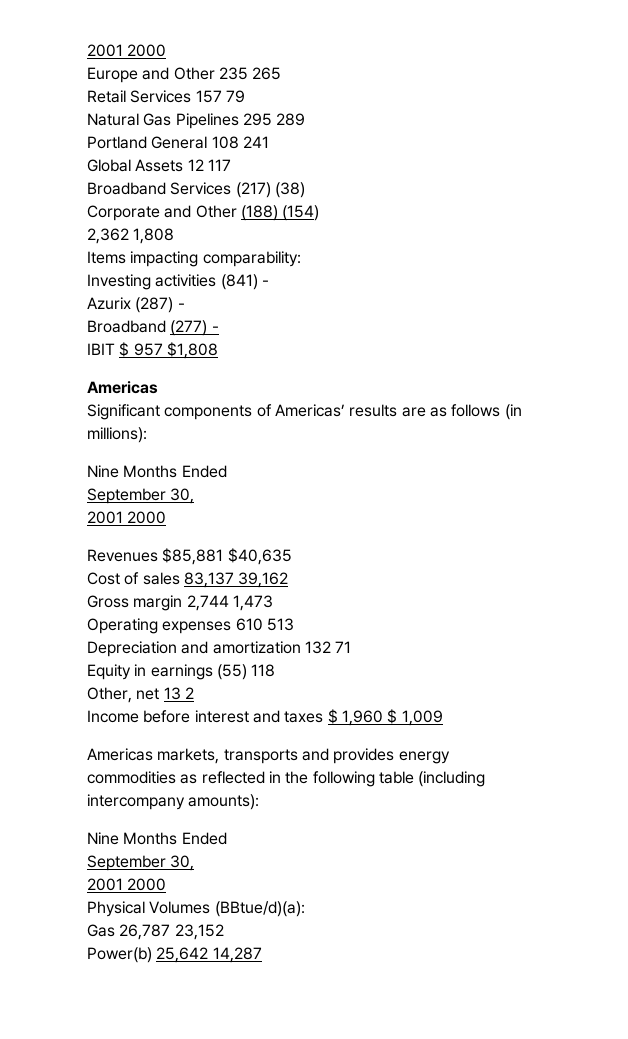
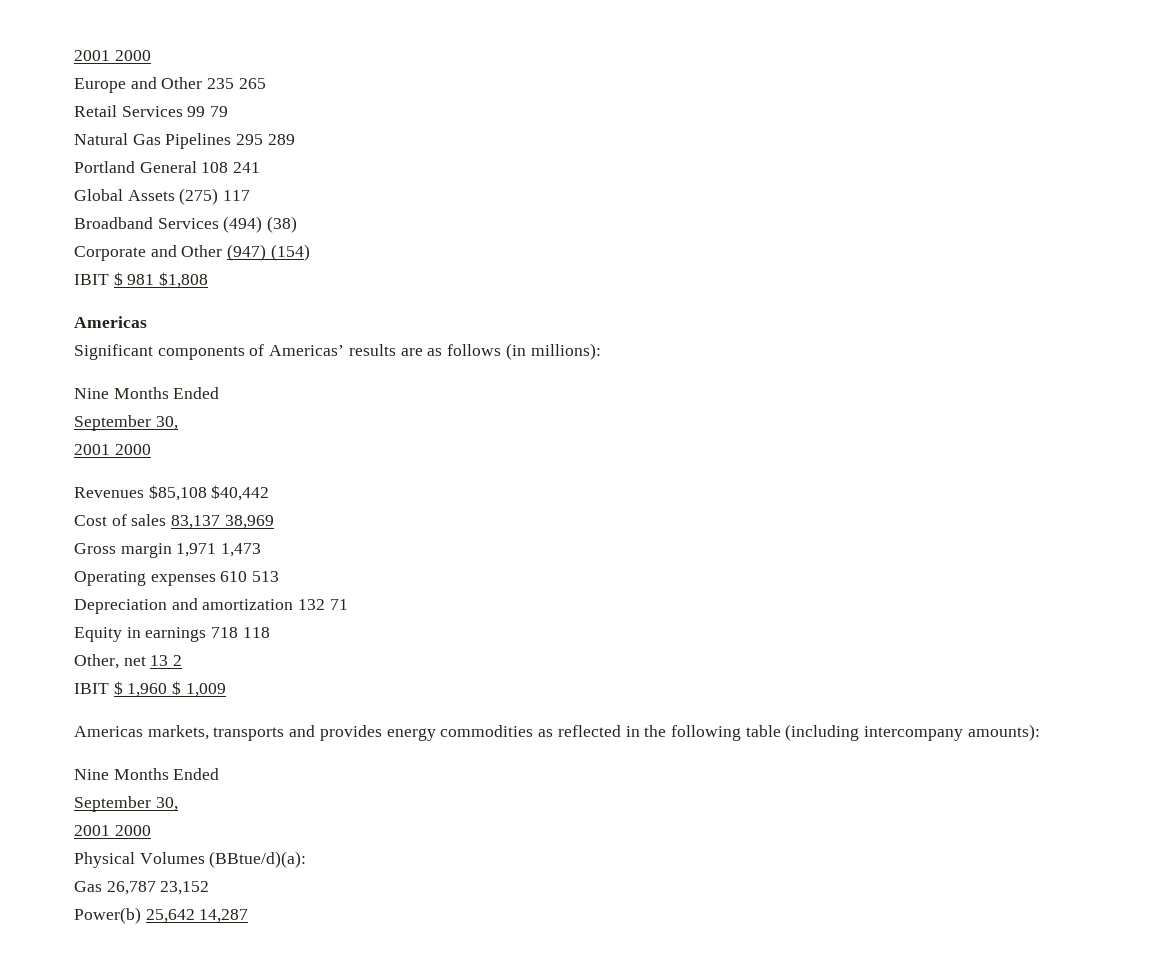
- Retail Services 157 79
+ Retail Services 99 79
- Global Assets 12 117
+ Global Assets (275) 117
- Broadband Services (217) (38)
+ Broadband Services (494) (38)
- Corporate and Other (188) (154)
+ Corporate and Other (947) (154)
- 2,362 1,808
- Items impacting comparability:
- Investing activities (841) -
- Azurix (287) -
- Broadband (277) -
- IBIT $ 957 $1,808
+ IBIT $ 981 $1,808
- Revenues $85,881 $40,635
+ Revenues $85,108 $40,442
- Cost of sales 83,137 39,162
+ Cost of sales 83,137 38,969
- Gross margin 2,744 1,473
+ Gross margin 1,971 1,473
- Equity in earnings (55) 118
+ Equity in earnings 718 118
- Income before interest and taxes $ 1,960 $ 1,009
+ IBIT $ 1,960 $ 1,009

